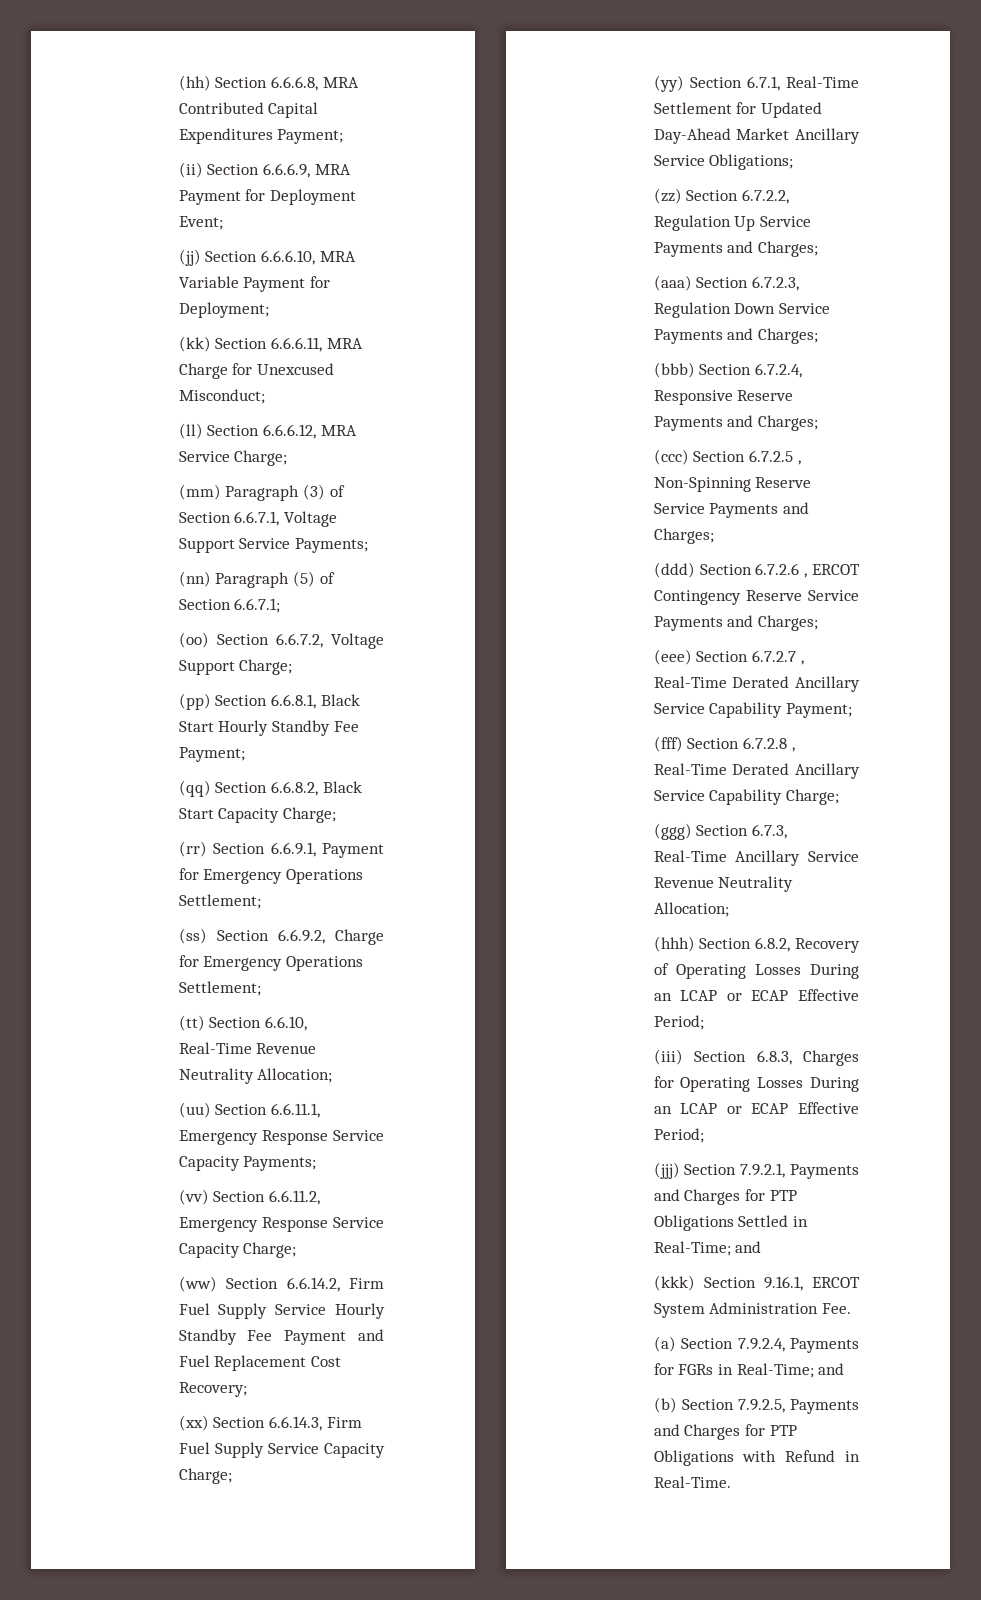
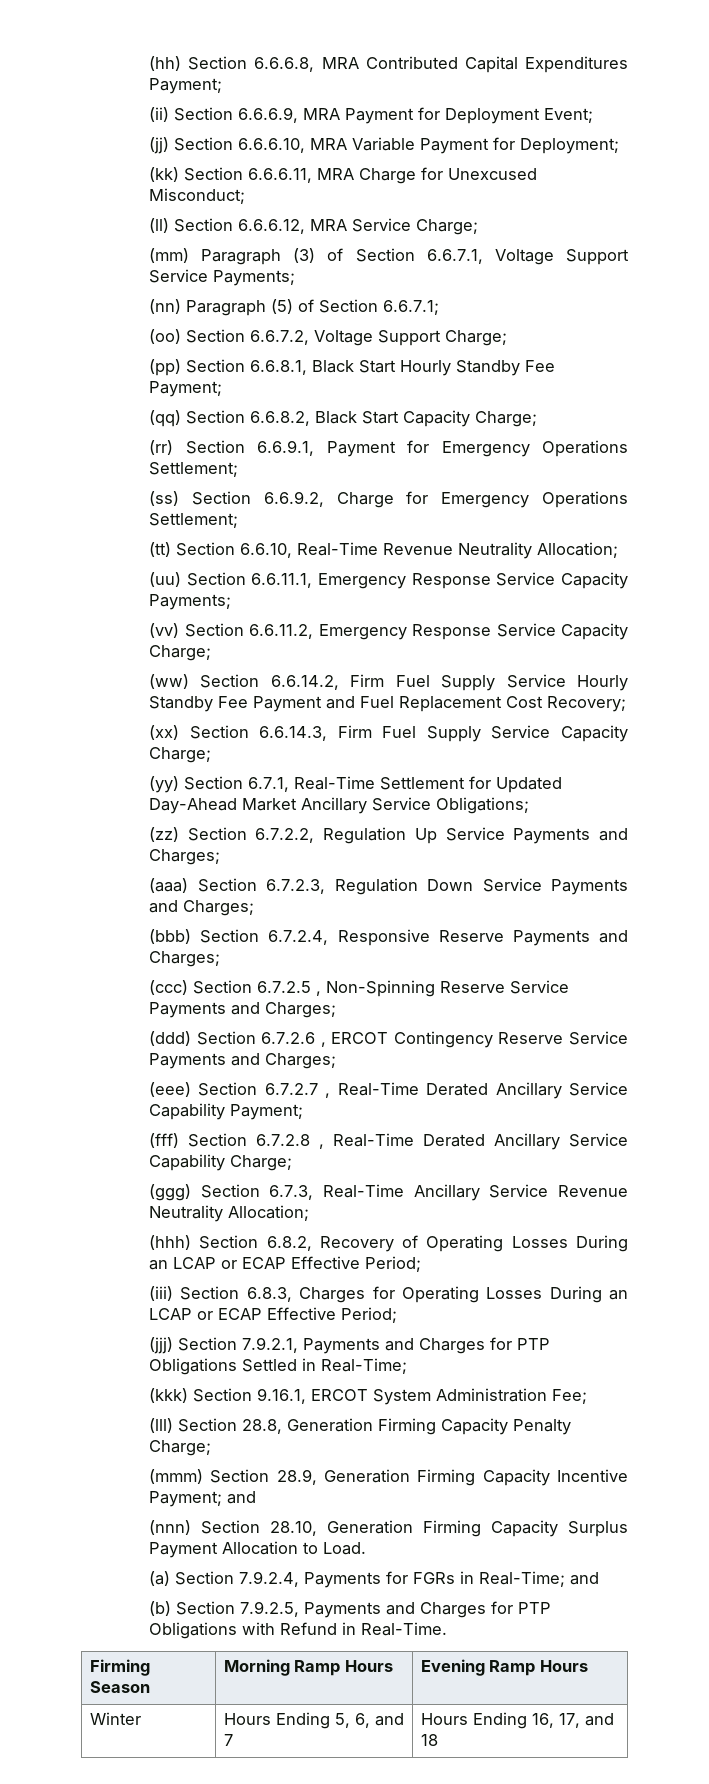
- (jjj) Section 7.9.2.1, Payments and Charges for PTP Obligations Settled in Real-Time; and
+ (jjj) Section 7.9.2.1, Payments and Charges for PTP Obligations Settled in Real-Time;
- (kkk) Section 9.16.1, ERCOT System Administration Fee.
+ (kkk) Section 9.16.1, ERCOT System Administration Fee;
+ (lll) Section 28.8, Generation Firming Capacity Penalty Charge;
+ (mmm) Section 28.9, Generation Firming Capacity Incentive Payment; and
+ (nnn) Section 28.10, Generation Firming Capacity Surplus Payment Allocation to Load.
+ Firming Season | Morning Ramp Hours | Evening Ramp Hours
+ Winter | Hours Ending 5, 6, and 7 | Hours Ending 16, 17, and 18

